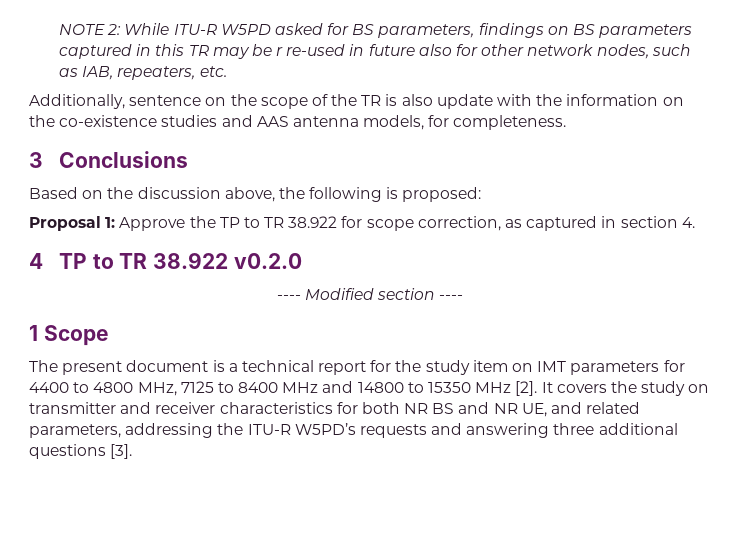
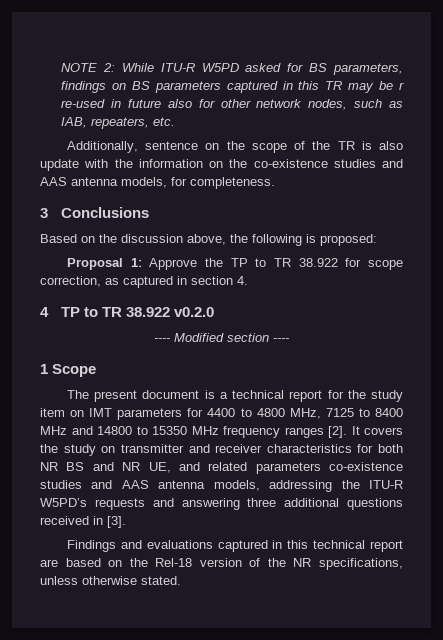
- The present document is a technical report for the study item on IMT parameters for 4400 to 4800 MHz, 7125 to 8400 MHz and 14800 to 15350 MHz [2].
+ The present document is a technical report for the study item on IMT parameters for 4400 to 4800 MHz, 7125 to 8400 MHz and 14800 to 15350 MHz frequency ranges [2].
- It covers the study on transmitter and receiver characteristics for both NR BS and NR UE, and related parameters, addressing the ITU-R W5PD’s requests and answering three additional questions [3].
+ It covers the study on transmitter and receiver characteristics for both NR BS and NR UE, and related parameters co-existence studies and AAS antenna models, addressing the ITU-R W5PD’s requests and answering three additional questions received in [3].
+ Findings and evaluations captured in this technical report are based on the Rel-18 version of the NR specifications, unless otherwise stated.

